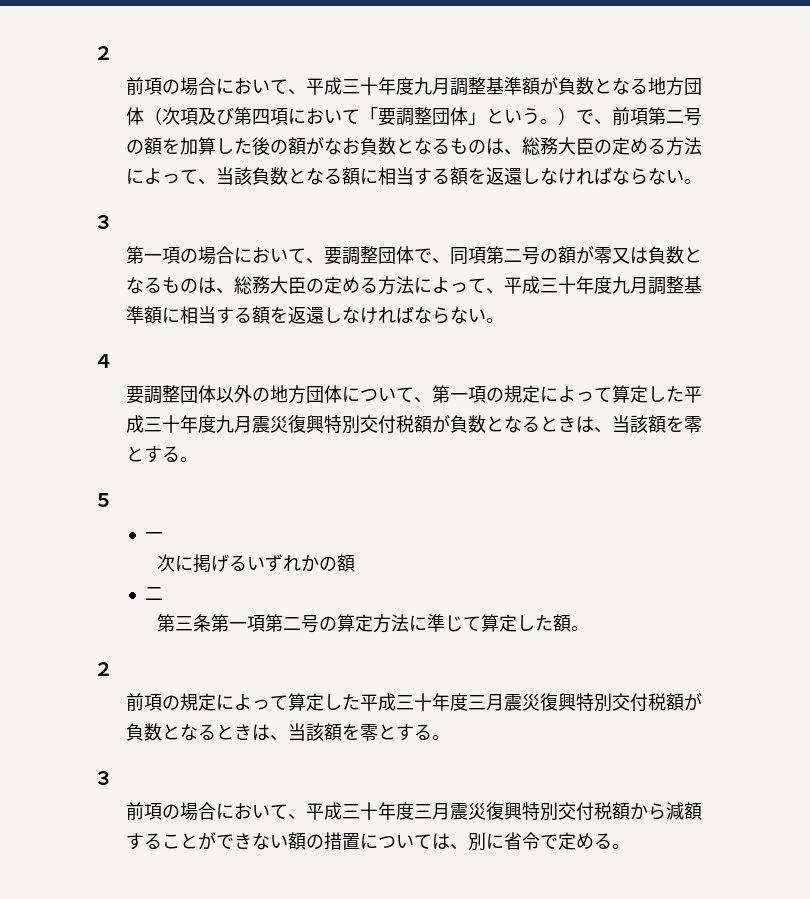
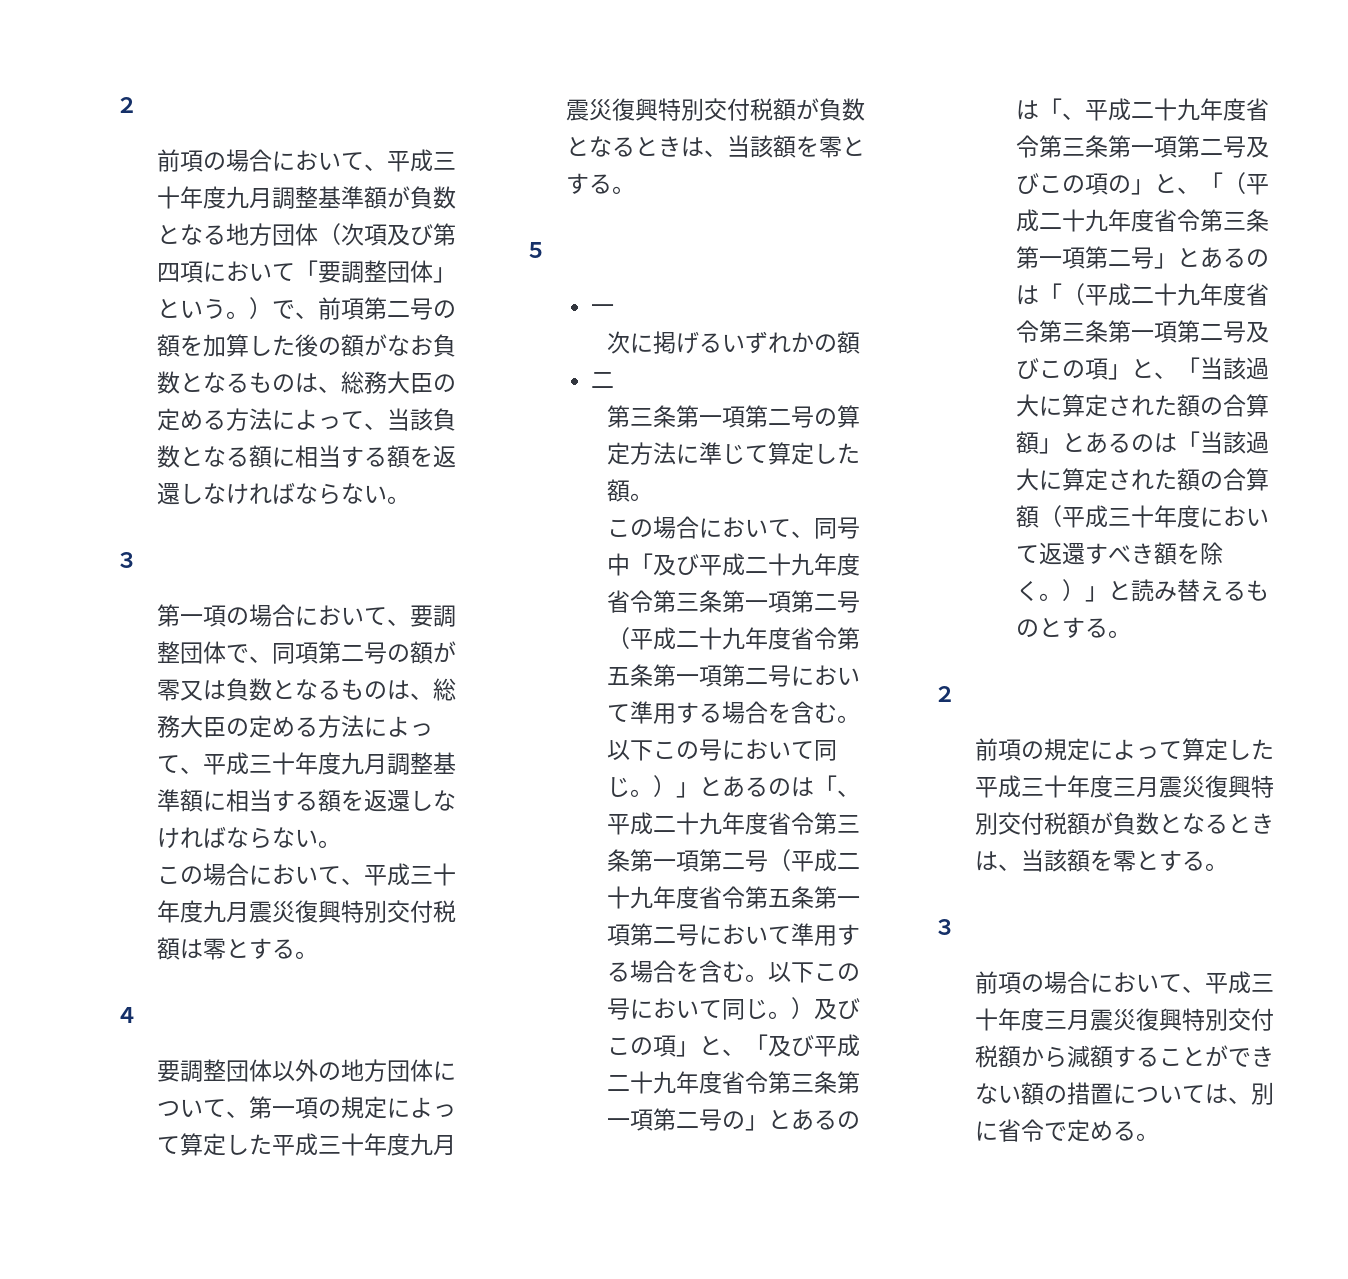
+ この場合において、平成三十年度九月震災復興特別交付税額は零とする。
+ この場合において、同号中「及び平成二十九年度省令第三条第一項第二号（平成二十九年度省令第五条第一項第二号において準用する場合を含む。以下この号において同じ。）」とあるのは「、平成二十九年度省令第三条第一項第二号（平成二十九年度省令第五条第一項第二号において準用する場合を含む。以下この号において同じ。）及びこの項」と、「及び平成二十九年度省令第三条第一項第二号の」とあるのは「、平成二十九年度省令第三条第一項第二号及びこの項の」と、「（平成二十九年度省令第三条第一項第二号」とあるのは「（平成二十九年度省令第三条第一項第二号及びこの項」と、「当該過大に算定された額の合算額」とあるのは「当該過大に算定された額の合算額（平成三十年度において返還すべき額を除く。）」と読み替えるものとする。

